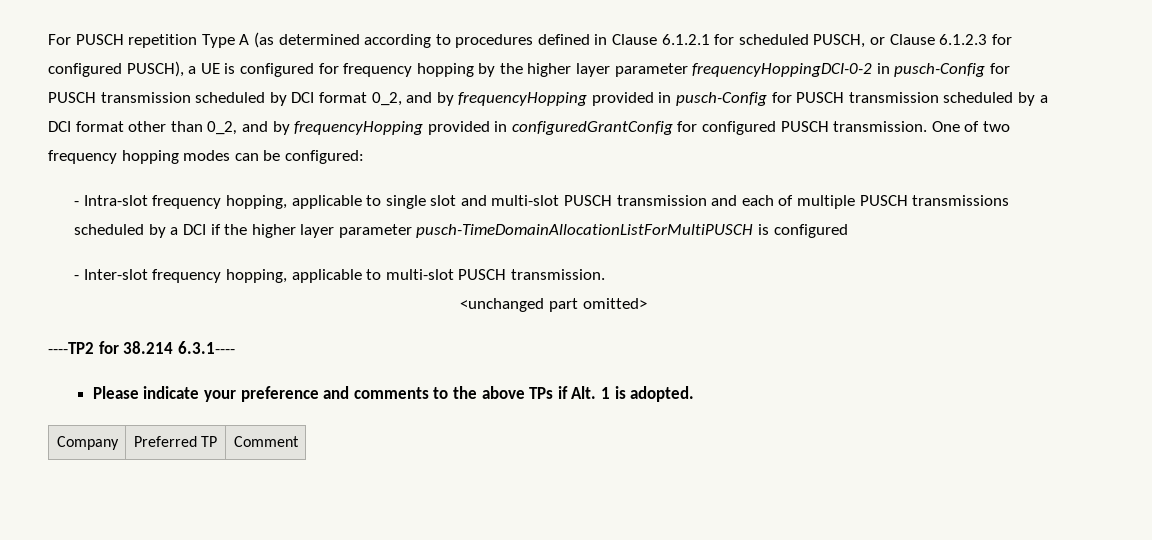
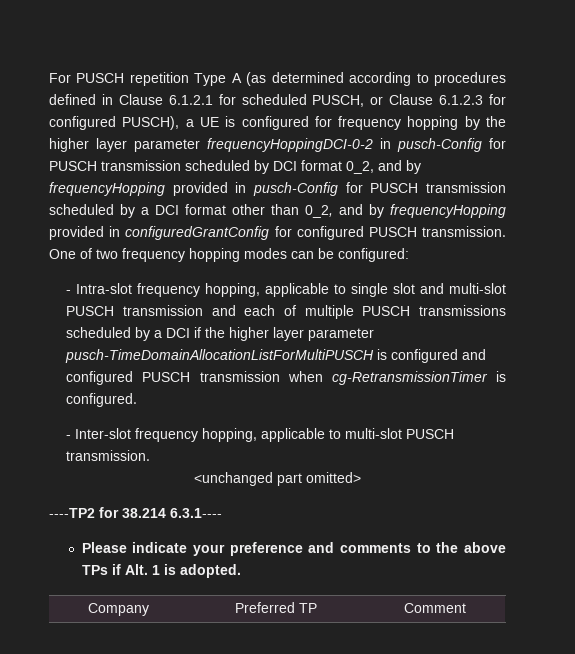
- - Intra-slot frequency hopping, applicable to single slot and multi-slot PUSCH transmission and each of multiple PUSCH transmissions scheduled by a DCI if the higher layer parameter pusch-TimeDomainAllocationListForMultiPUSCH is configured
+ - Intra-slot frequency hopping, applicable to single slot and multi-slot PUSCH transmission and each of multiple PUSCH transmissions scheduled by a DCI if the higher layer parameter pusch-TimeDomainAllocationListForMultiPUSCH is configured and configured PUSCH transmission when cg-RetransmissionTimer is configured.

